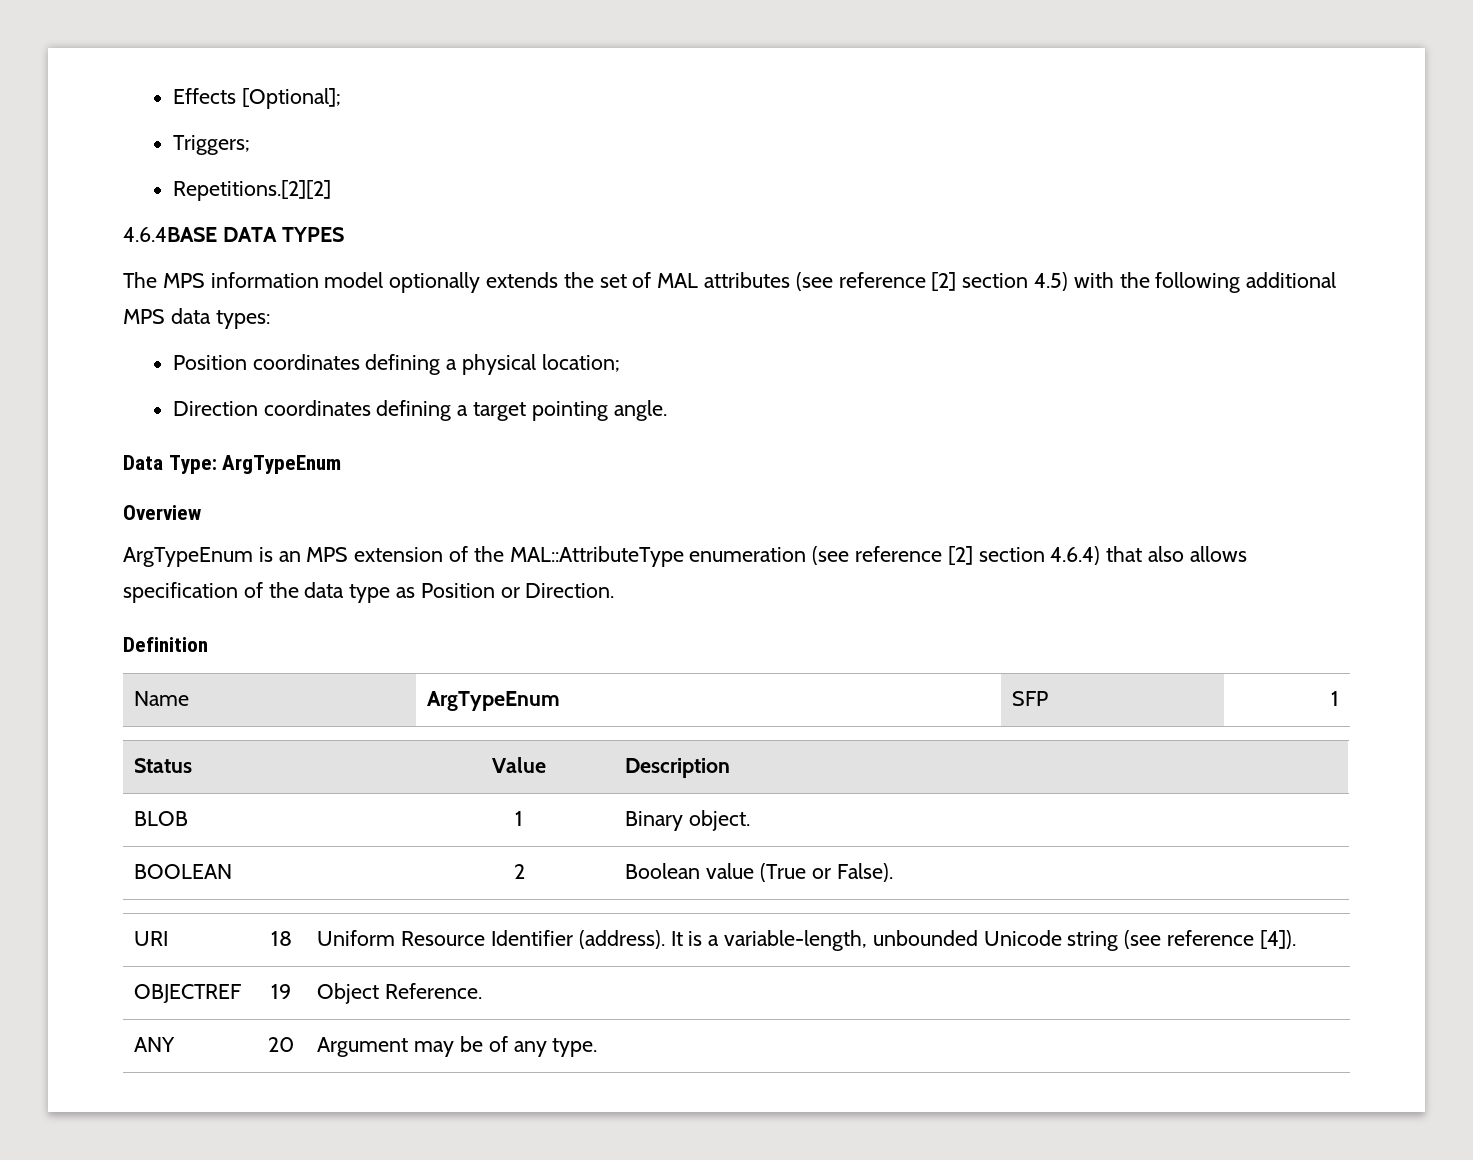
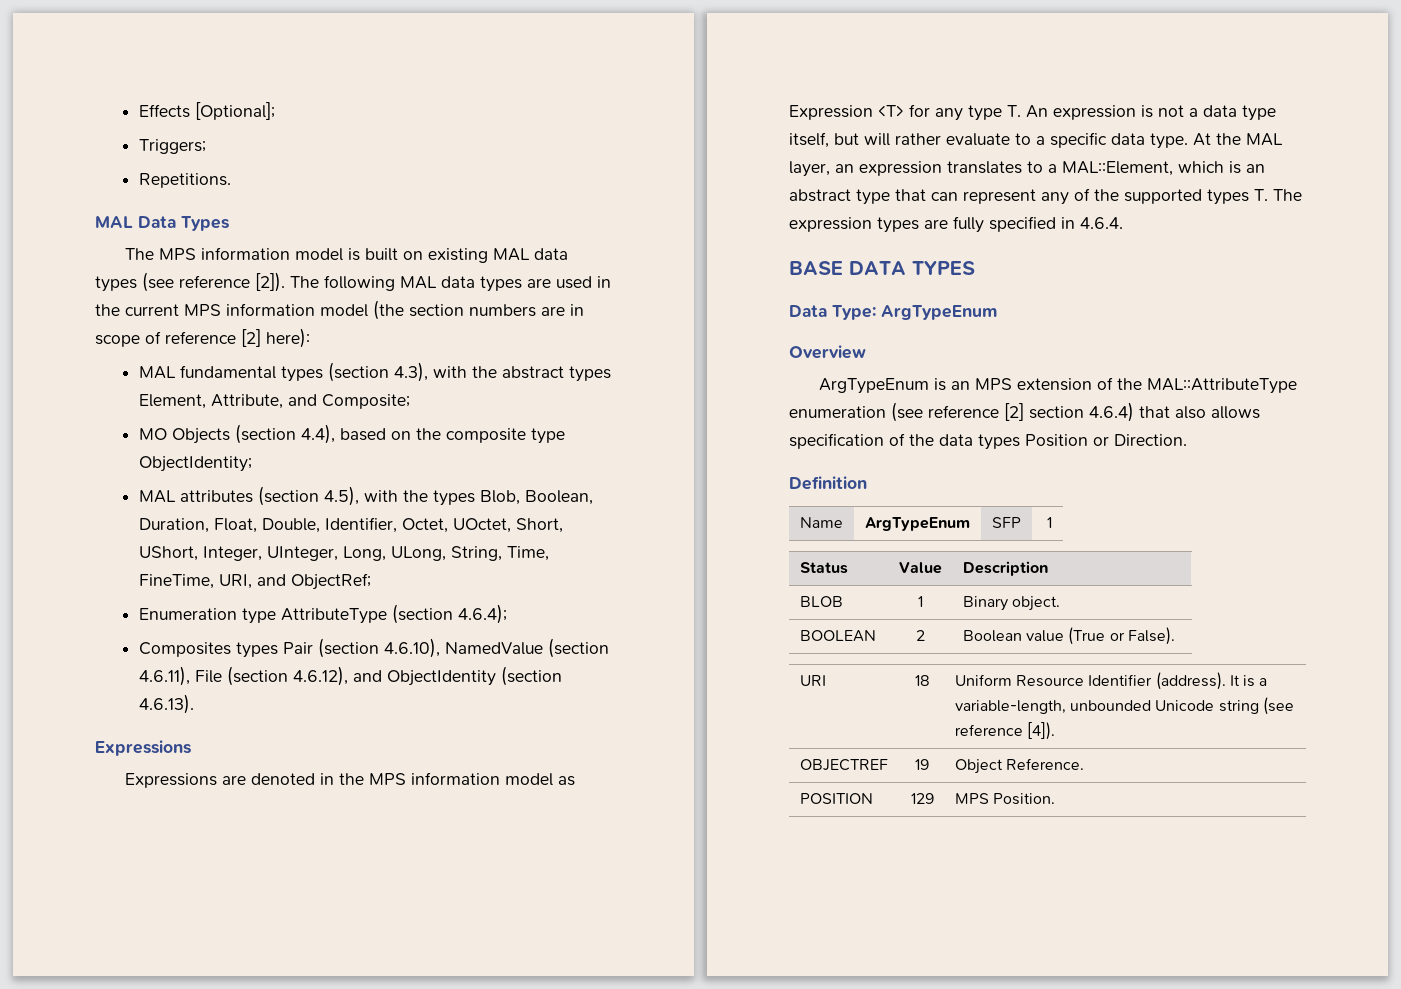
- Repetitions.[2][2]
- 4.6.4BASE DATA TYPES
+ Repetitions.
+ MAL Data Types
- The MPS information model optionally extends the set of MAL attributes (see reference [2] section 4.5) with the following additional MPS data types:
- Position coordinates defining a physical location;
- Direction coordinates defining a target pointing angle.
+ The MPS information model is built on existing MAL data types (see reference [2]). The following MAL data types are used in the current MPS information model (the section numbers are in scope of reference [2] here):
+ MAL fundamental types (section 4.3), with the abstract types Element, Attribute, and Composite;
+ MO Objects (section 4.4), based on the composite type ObjectIdentity;
+ MAL attributes (section 4.5), with the types Blob, Boolean, Duration, Float, Double, Identifier, Octet, UOctet, Short, UShort, Integer, UInteger, Long, ULong, String, Time, FineTime, URI, and ObjectRef;
+ Enumeration type AttributeType (section 4.6.4);
+ Composites types Pair (section 4.6.10), NamedValue (section 4.6.11), File (section 4.6.12), and ObjectIdentity (section 4.6.13).
+ Expressions
+ Expressions are denoted in the MPS information model as Expression <T> for any type T. An expression is not a data type itself, but will rather evaluate to a specific data type. At the MAL layer, an expression translates to a MAL::Element, which is an abstract type that can represent any of the supported types T. The expression types are fully specified in 4.6.4.
+ BASE DATA TYPES
- ArgTypeEnum is an MPS extension of the MAL::AttributeType enumeration (see reference [2] section 4.6.4) that also allows specification of the data type as Position or Direction.
+ ArgTypeEnum is an MPS extension of the MAL::AttributeType enumeration (see reference [2] section 4.6.4) that also allows specification of the data types Position or Direction.
- ANY | 20 | Argument may be of any type.
+ POSITION | 129 | MPS Position.

